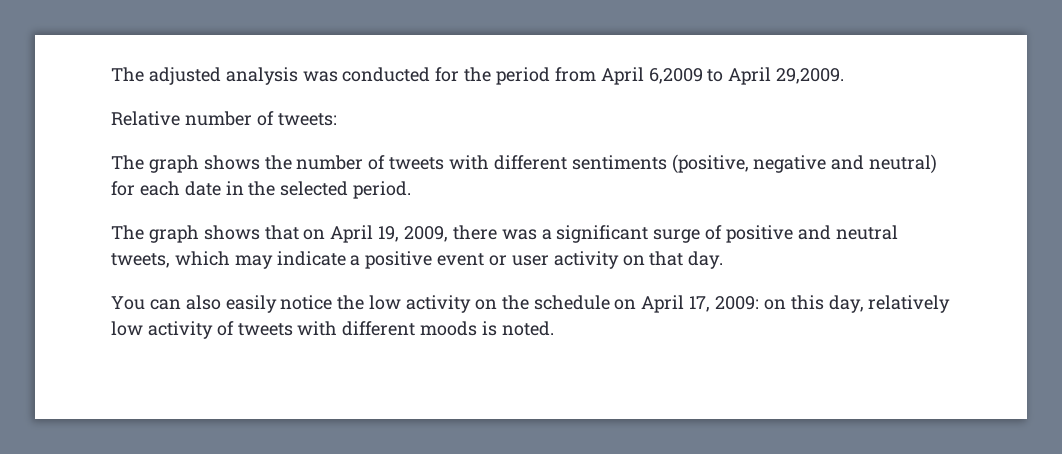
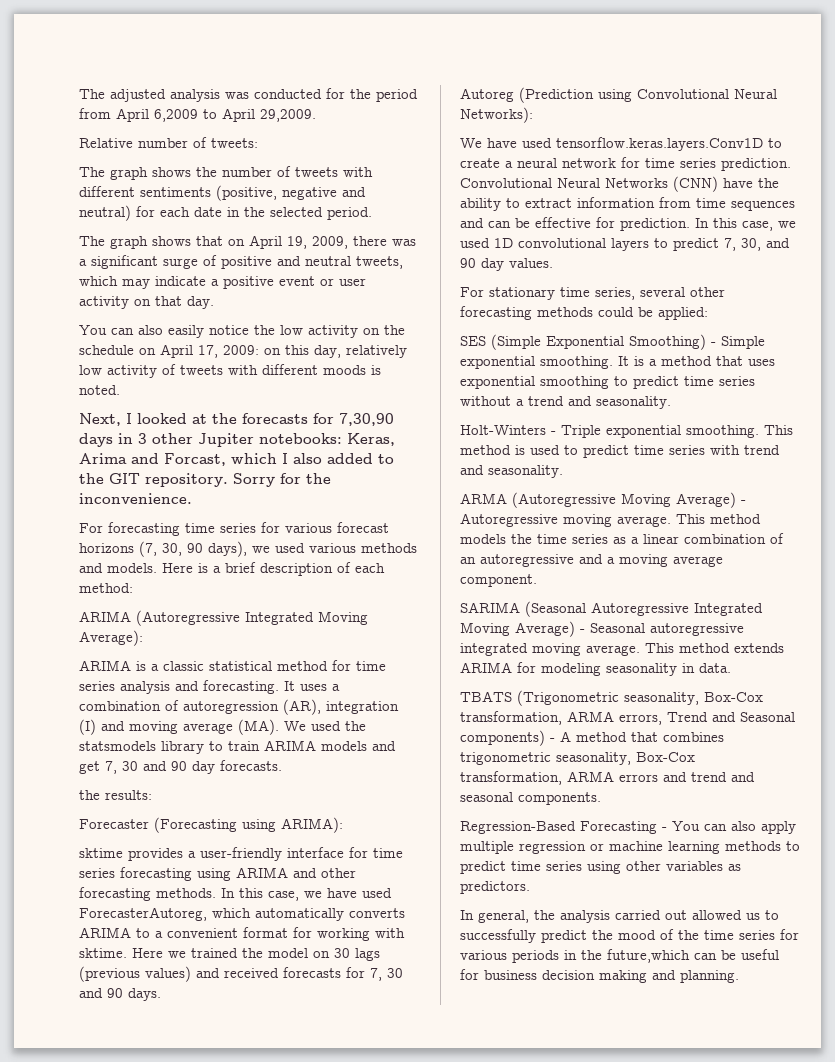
+ Next, I looked at the forecasts for 7,30,90 days in 3 other Jupiter notebooks: Keras, Arima and Forcast, which I also added to the GIT repository. Sorry for the inconvenience.
+ For forecasting time series for various forecast horizons (7, 30, 90 days), we used various methods and models. Here is a brief description of each method:
+ ARIMA (Autoregressive Integrated Moving Average):
+ ARIMA is a classic statistical method for time series analysis and forecasting. It uses a combination of autoregression (AR), integration (I) and moving average (MA). We used the statsmodels library to train ARIMA models and get 7, 30 and 90 day forecasts.
+ the results:
+ Forecaster (Forecasting using ARIMA):
+ sktime provides a user-friendly interface for time series forecasting using ARIMA and other forecasting methods. In this case, we have used ForecasterAutoreg, which automatically converts ARIMA to a convenient format for working with sktime. Here we trained the model on 30 lags (previous values) and received forecasts for 7, 30 and 90 days.
+ Autoreg (Prediction using Convolutional Neural Networks):
+ We have used tensorflow.keras.layers.Conv1D to create a neural network for time series prediction. Convolutional Neural Networks (CNN) have the ability to extract information from time sequences and can be effective for prediction. In this case, we used 1D convolutional layers to predict 7, 30, and 90 day values.
+ For stationary time series, several other forecasting methods could be applied:
+ SES (Simple Exponential Smoothing) - Simple exponential smoothing. It is a method that uses exponential smoothing to predict time series without a trend and seasonality.
+ Holt-Winters - Triple exponential smoothing. This method is used to predict time series with trend and seasonality.
+ ARMA (Autoregressive Moving Average) - Autoregressive moving average. This method models the time series as a linear combination of an autoregressive and a moving average component.
+ SARIMA (Seasonal Autoregressive Integrated Moving Average) - Seasonal autoregressive integrated moving average. This method extends ARIMA for modeling seasonality in data.
+ TBATS (Trigonometric seasonality, Box-Cox transformation, ARMA errors, Trend and Seasonal components) - A method that combines trigonometric seasonality, Box-Cox transformation, ARMA errors and trend and seasonal components.
+ Regression-Based Forecasting - You can also apply multiple regression or machine learning methods to predict time series using other variables as predictors.
+ In general, the analysis carried out allowed us to successfully predict the mood of the time series for various periods in the future,which can be useful for business decision making and planning.

